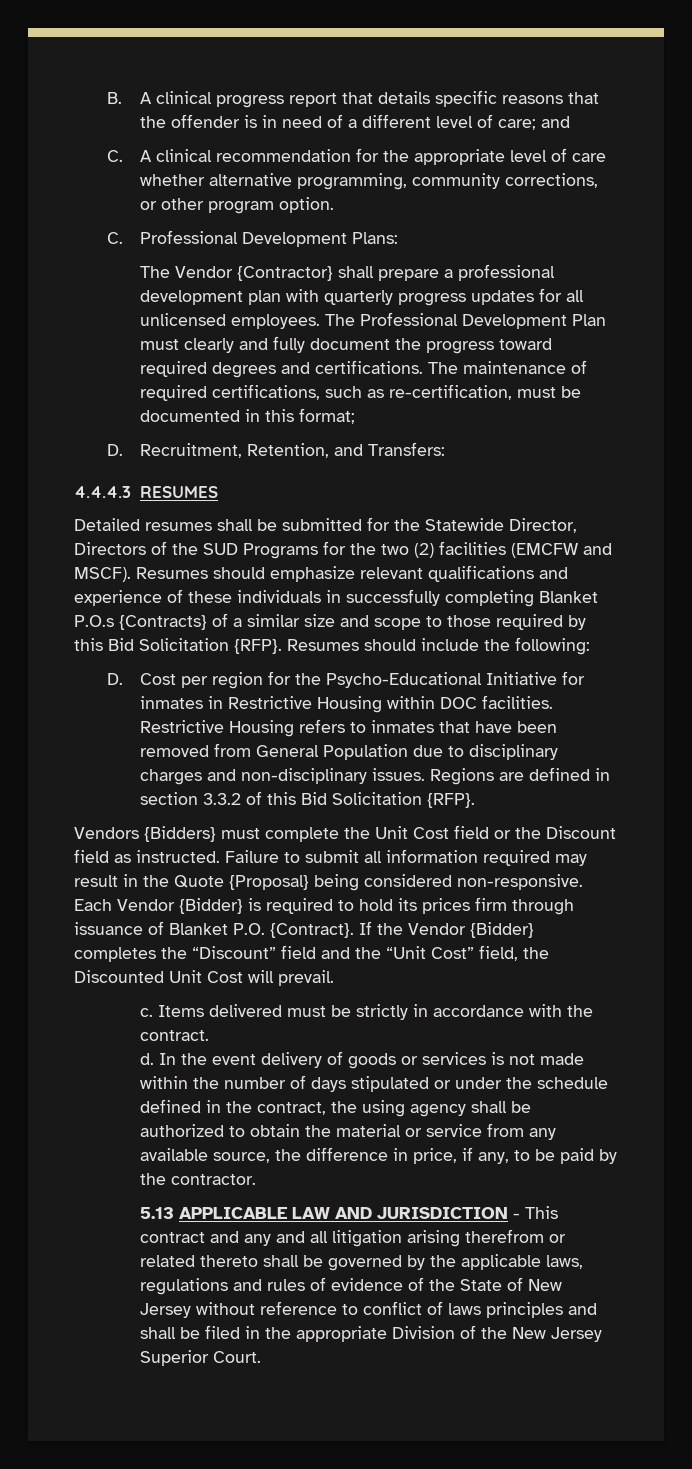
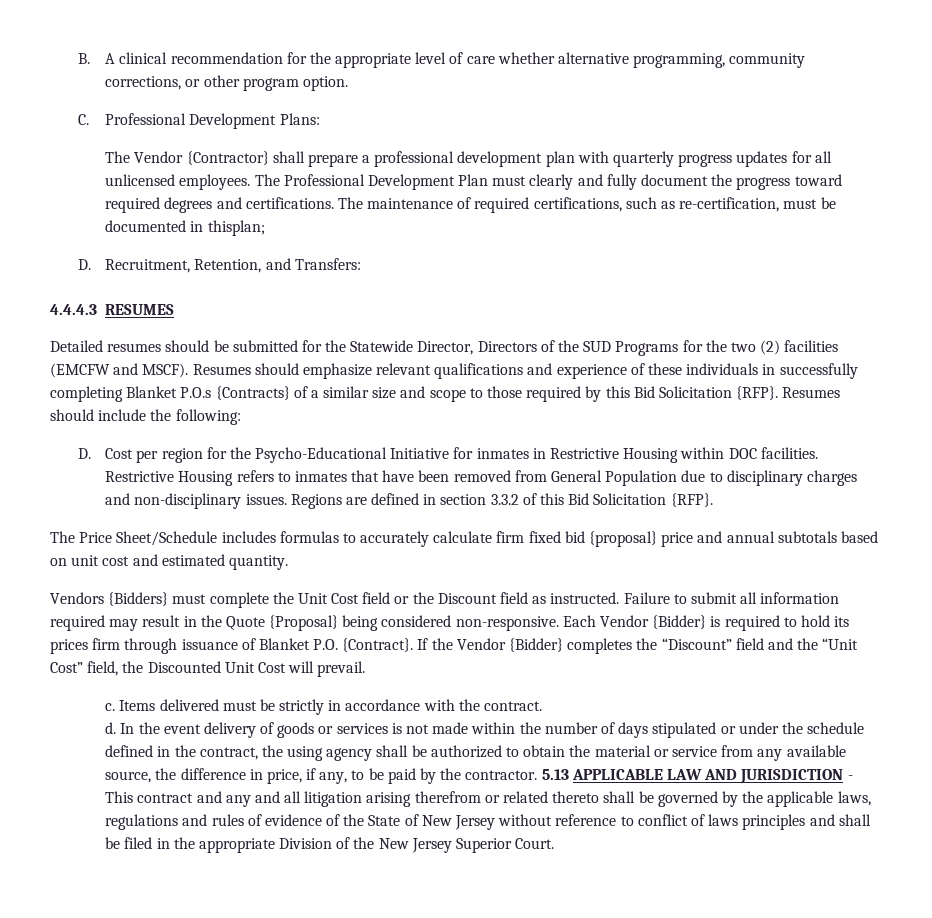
- B. A clinical progress report that details specific reasons that the offender is in need of a different level of care; and
- C. A clinical recommendation for the appropriate level of care whether alternative programming, community corrections, or other program option.
+ B. A clinical recommendation for the appropriate level of care whether alternative programming, community corrections, or other program option.
- The maintenance of required certifications, such as re-certification, must be documented in this format;
+ The maintenance of required certifications, such as re-certification, must be documented in thisplan;
- Detailed resumes shall be submitted for the Statewide Director, Directors of the SUD Programs for the two (2) facilities (EMCFW and MSCF).
+ Detailed resumes should be submitted for the Statewide Director, Directors of the SUD Programs for the two (2) facilities (EMCFW and MSCF).
+ The Price Sheet/Schedule includes formulas to accurately calculate firm fixed bid {proposal} price and annual subtotals based on unit cost and estimated quantity.
- In the event delivery of goods or services is not made within the number of days stipulated or under the schedule defined in the contract, the using agency shall be authorized to obtain the material or service from any available source, the difference in price, if any, to be paid by the contractor.
- 5.13 APPLICABLE LAW AND JURISDICTION - This contract and any and all litigation arising therefrom or related thereto shall be governed by the applicable laws, regulations and rules of evidence of the State of New Jersey without reference to conflict of laws principles and shall be filed in the appropriate Division of the New Jersey Superior Court.
+ In the event delivery of goods or services is not made within the number of days stipulated or under the schedule defined in the contract, the using agency shall be authorized to obtain the material or service from any available source, the difference in price, if any, to be paid by the contractor. 5.13 APPLICABLE LAW AND JURISDICTION - This contract and any and all litigation arising therefrom or related thereto shall be governed by the applicable laws, regulations and rules of evidence of the State of New Jersey without reference to conflict of laws principles and shall be filed in the appropriate Division of the New Jersey Superior Court.

